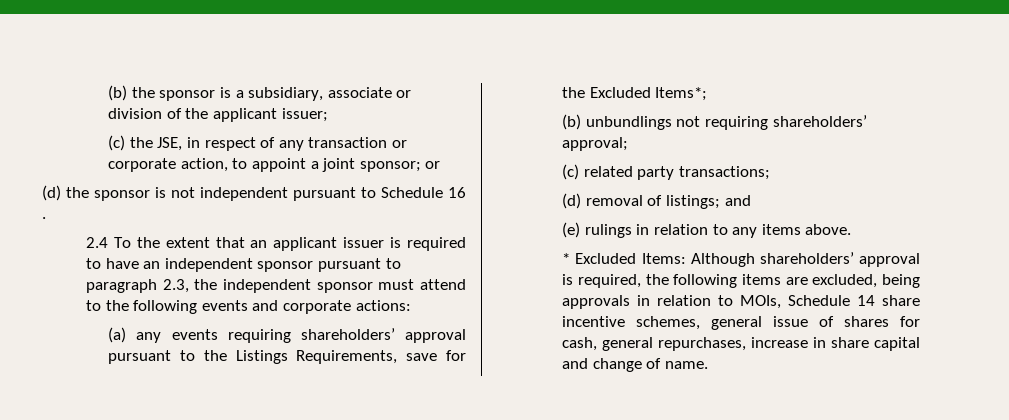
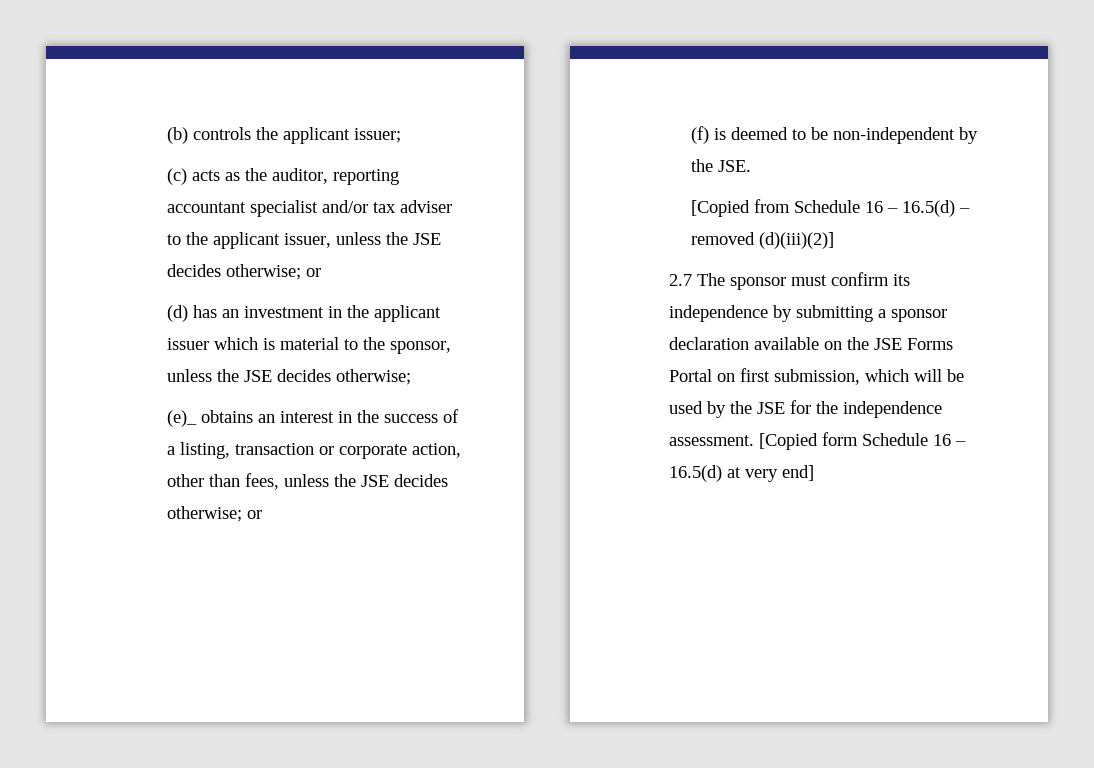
- (b) the sponsor is a subsidiary, associate or division of the applicant issuer;
- (c) the JSE, in respect of any transaction or corporate action, to appoint a joint sponsor; or
- (d) the sponsor is not independent pursuant to Schedule 16 .
- 2.4 To the extent that an applicant issuer is required to have an independent sponsor pursuant to paragraph 2.3, the independent sponsor must attend to the following events and corporate actions:
- (a) any events requiring shareholders’ approval pursuant to the Listings Requirements, save for the Excluded Items*;
- (b) unbundlings not requiring shareholders’ approval;
- (c) related party transactions;
- (d) removal of listings; and
- (e) rulings in relation to any items above.
- * Excluded Items: Although shareholders’ approval is required, the following items are excluded, being approvals in relation to MOIs, Schedule 14 share incentive schemes, general issue of shares for cash, general repurchases, increase in share capital and change of name.
+ (b) controls the applicant issuer;
+ (c) acts as the auditor, reporting accountant specialist and/or tax adviser to the applicant issuer, unless the JSE decides otherwise; or
+ (d) has an investment in the applicant issuer which is material to the sponsor, unless the JSE decides otherwise;
+ (e)_ obtains an interest in the success of a listing, transaction or corporate action, other than fees, unless the JSE decides otherwise; or
+ (f) is deemed to be non-independent by the JSE.
+ [Copied from Schedule 16 – 16.5(d) – removed (d)(iii)(2)]
+ 2.7 The sponsor must confirm its independence by submitting a sponsor declaration available on the JSE Forms Portal on first submission, which will be used by the JSE for the independence assessment. [Copied form Schedule 16 – 16.5(d) at very end]

